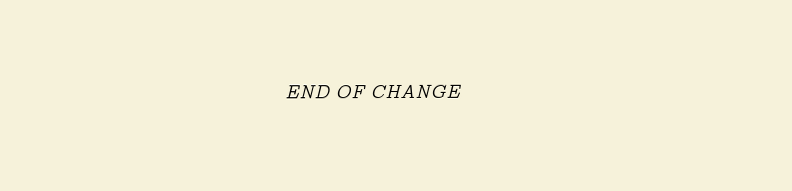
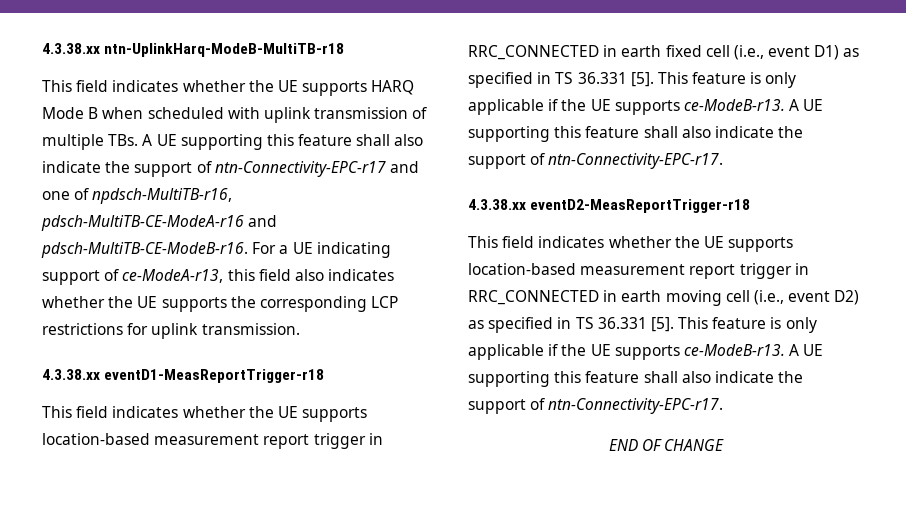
+ 4.3.38.xx ntn-UplinkHarq-ModeB-MultiTB-r18
+ This field indicates whether the UE supports HARQ Mode B when scheduled with uplink transmission of multiple TBs. A UE supporting this feature shall also indicate the support of ntn-Connectivity-EPC-r17 and one of npdsch-MultiTB-r16, pdsch-MultiTB-CE-ModeA-r16 and pdsch-MultiTB-CE-ModeB-r16. For a UE indicating support of ce-ModeA-r13, this field also indicates whether the UE supports the corresponding LCP restrictions for uplink transmission.
+ 4.3.38.xx eventD1-MeasReportTrigger-r18
+ This field indicates whether the UE supports location-based measurement report trigger in RRC_CONNECTED in earth fixed cell (i.e., event D1) as specified in TS 36.331 [5]. This feature is only applicable if the UE supports ce-ModeB-r13. A UE supporting this feature shall also indicate the support of ntn-Connectivity-EPC-r17.
+ 4.3.38.xx eventD2-MeasReportTrigger-r18
+ This field indicates whether the UE supports location-based measurement report trigger in RRC_CONNECTED in earth moving cell (i.e., event D2) as specified in TS 36.331 [5]. This feature is only applicable if the UE supports ce-ModeB-r13. A UE supporting this feature shall also indicate the support of ntn-Connectivity-EPC-r17.

